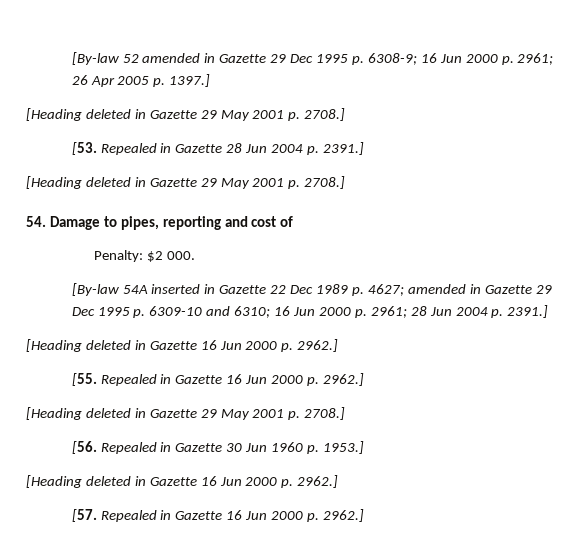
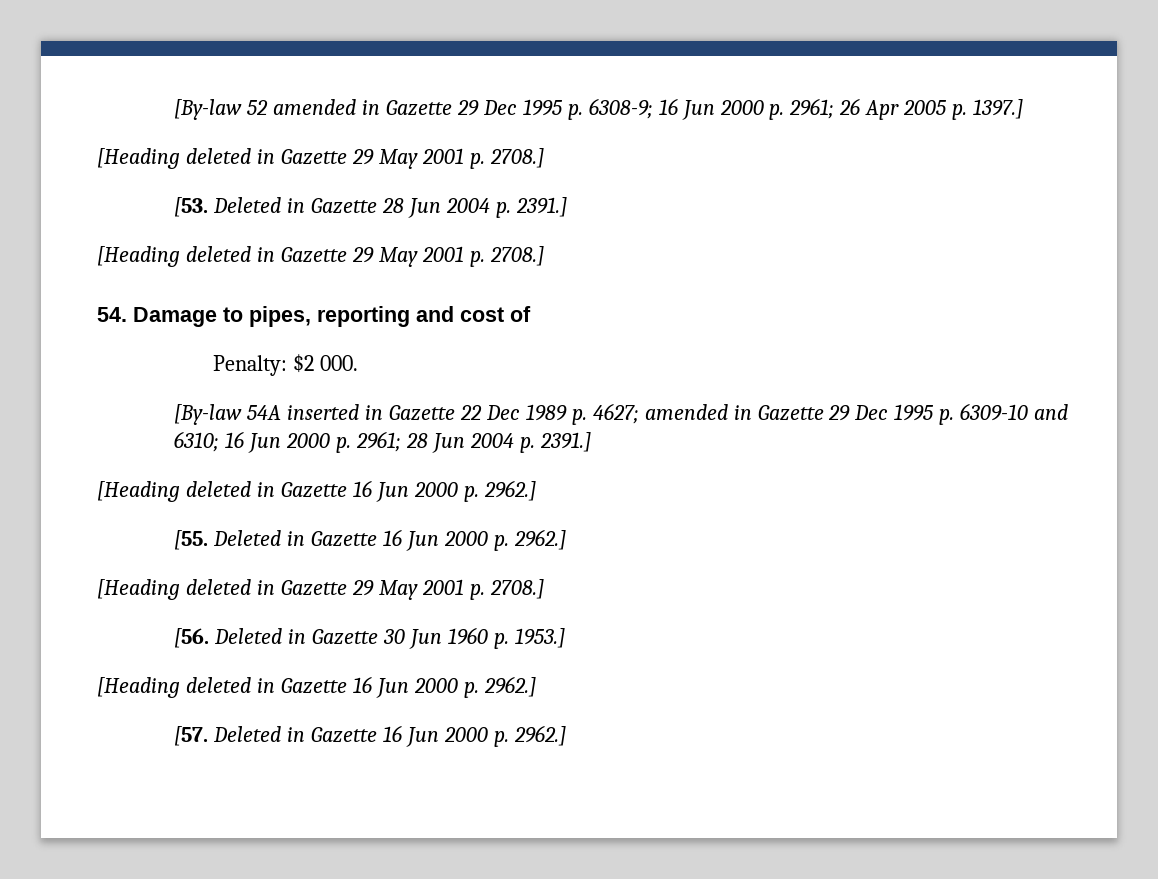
- [53. Repealed in Gazette 28 Jun 2004 p. 2391.]
+ [53. Deleted in Gazette 28 Jun 2004 p. 2391.]
- [55. Repealed in Gazette 16 Jun 2000 p. 2962.]
+ [55. Deleted in Gazette 16 Jun 2000 p. 2962.]
- [56. Repealed in Gazette 30 Jun 1960 p. 1953.]
+ [56. Deleted in Gazette 30 Jun 1960 p. 1953.]
- [57. Repealed in Gazette 16 Jun 2000 p. 2962.]
+ [57. Deleted in Gazette 16 Jun 2000 p. 2962.]

